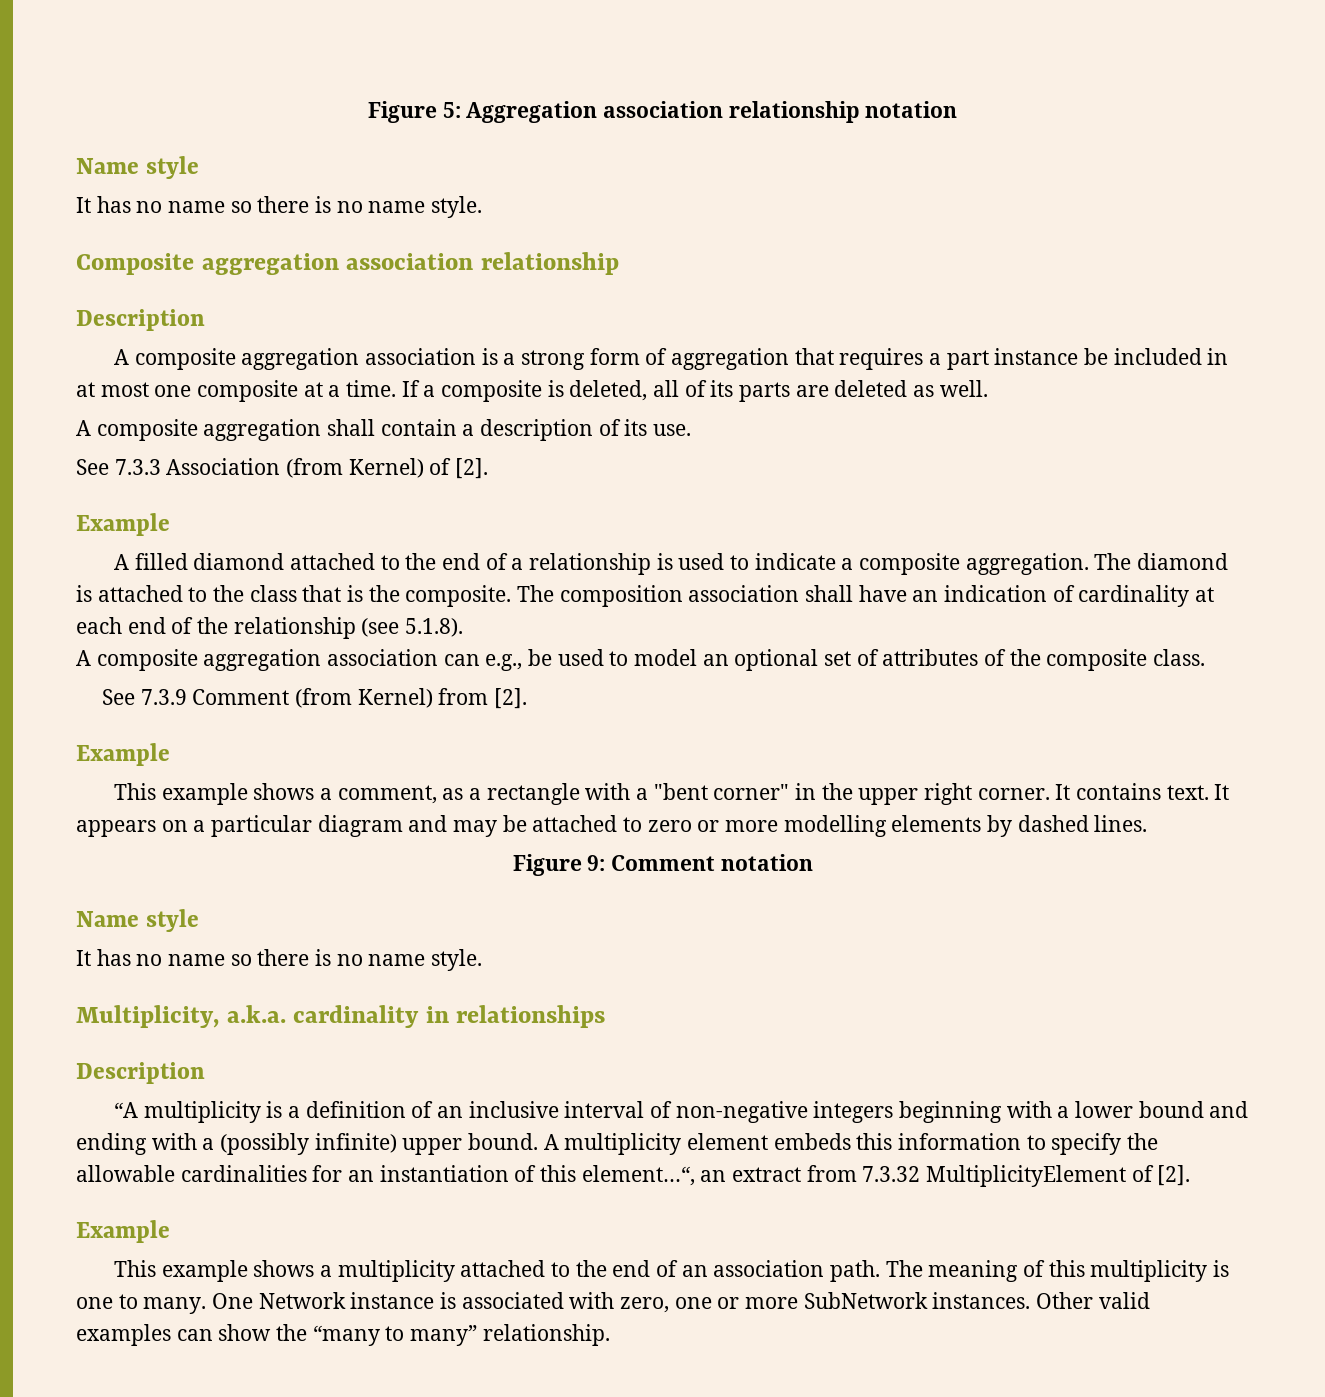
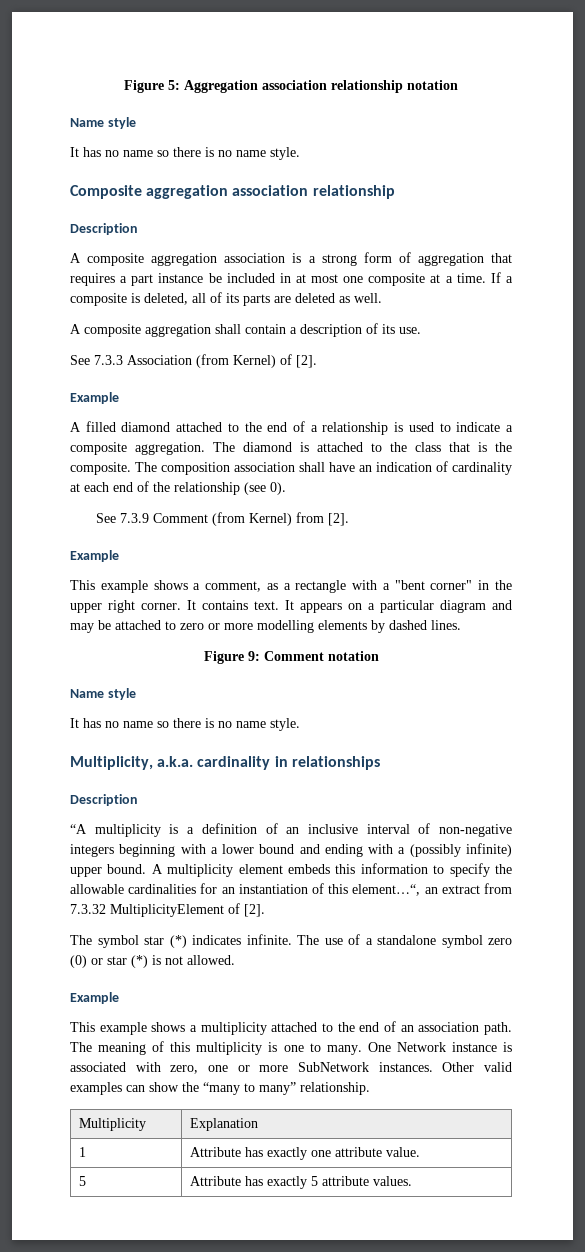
- The composition association shall have an indication of cardinality at each end of the relationship (see 5.1.8).
- A composite aggregation association can e.g., be used to model an optional set of attributes of the composite class.
+ The composition association shall have an indication of cardinality at each end of the relationship (see 0).
+ The symbol star (*) indicates infinite. The use of a standalone symbol zero (0) or star (*) is not allowed.
+ Multiplicity | Explanation
+ 1 | Attribute has exactly one attribute value.
+ 5 | Attribute has exactly 5 attribute values.

